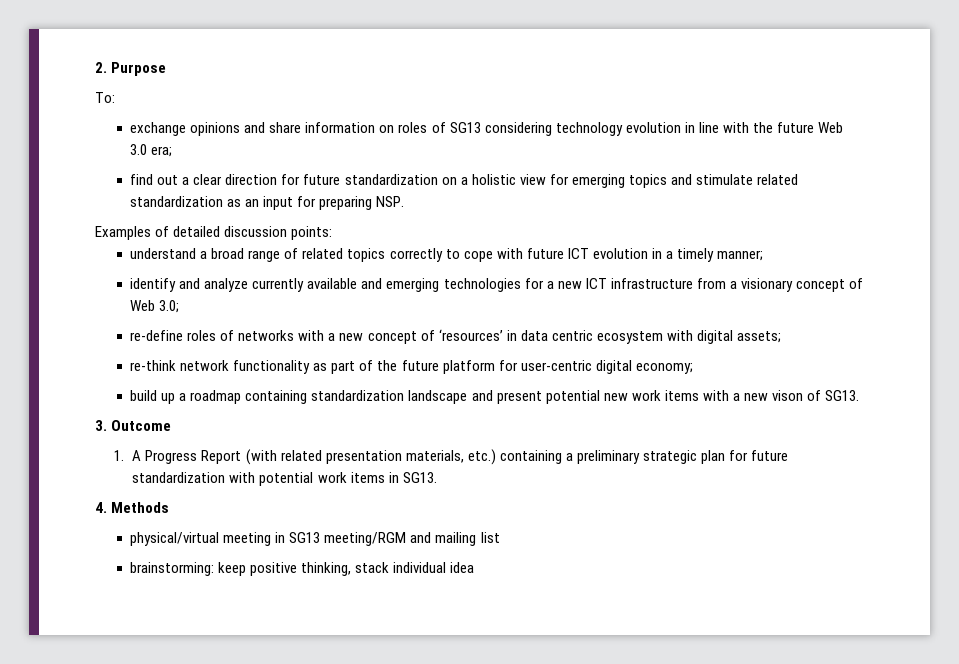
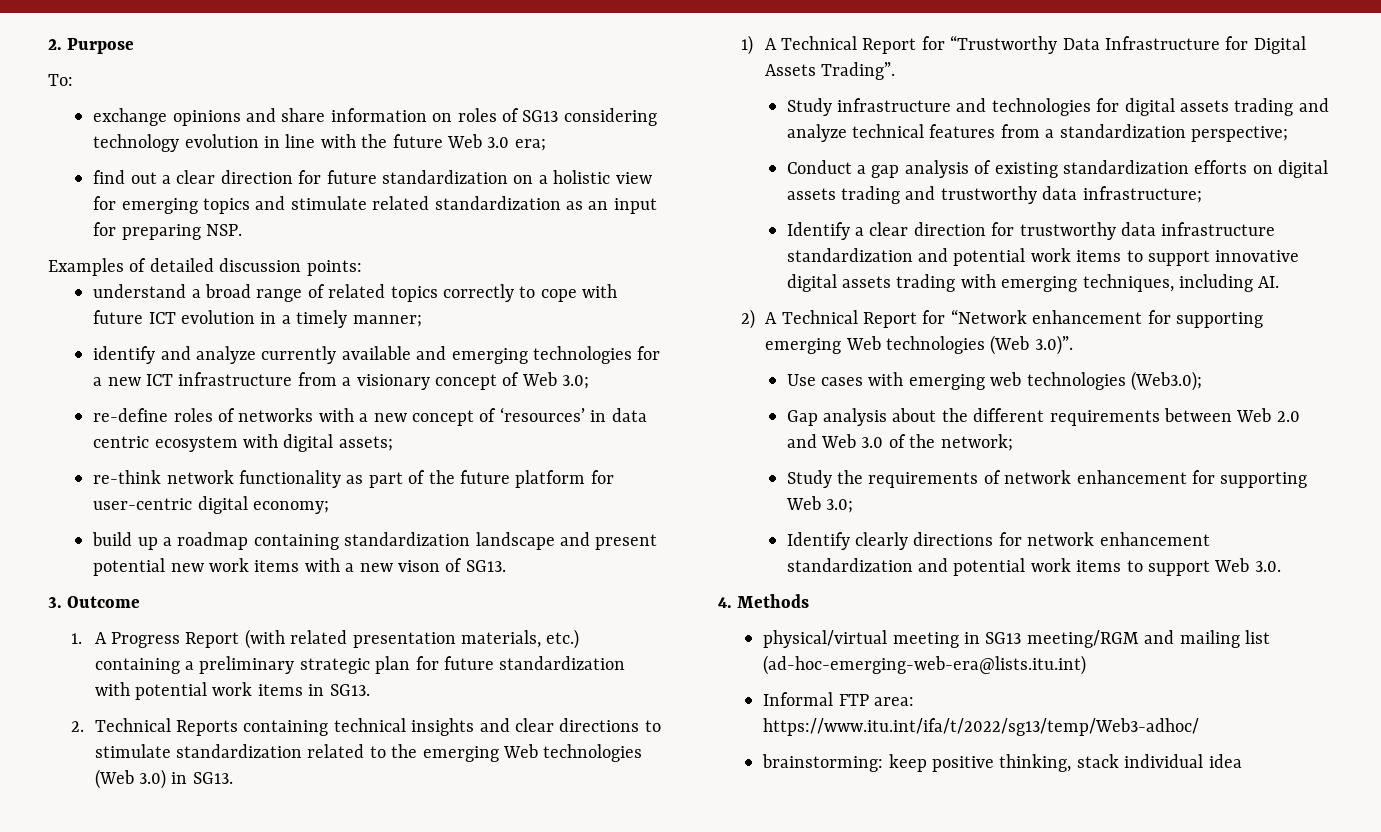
+ 2. Technical Reports containing technical insights and clear directions to stimulate standardization related to the emerging Web technologies (Web 3.0) in SG13.
+ 1) A Technical Report for “Trustworthy Data Infrastructure for Digital Assets Trading”.
+ Study infrastructure and technologies for digital assets trading and analyze technical features from a standardization perspective;
+ Conduct a gap analysis of existing standardization efforts on digital assets trading and trustworthy data infrastructure;
+ Identify a clear direction for trustworthy data infrastructure standardization and potential work items to support innovative digital assets trading with emerging techniques, including AI.
+ 2) A Technical Report for “Network enhancement for supporting emerging Web technologies (Web 3.0)”.
+ Use cases with emerging web technologies (Web3.0);
+ Gap analysis about the different requirements between Web 2.0 and Web 3.0 of the network;
+ Study the requirements of network enhancement for supporting Web 3.0;
+ Identify clearly directions for network enhancement standardization and potential work items to support Web 3.0.
- physical/virtual meeting in SG13 meeting/RGM and mailing list
+ physical/virtual meeting in SG13 meeting/RGM and mailing list (ad-hoc-emerging-web-era@lists.itu.int)
+ Informal FTP area: https://www.itu.int/ifa/t/2022/sg13/temp/Web3-adhoc/

